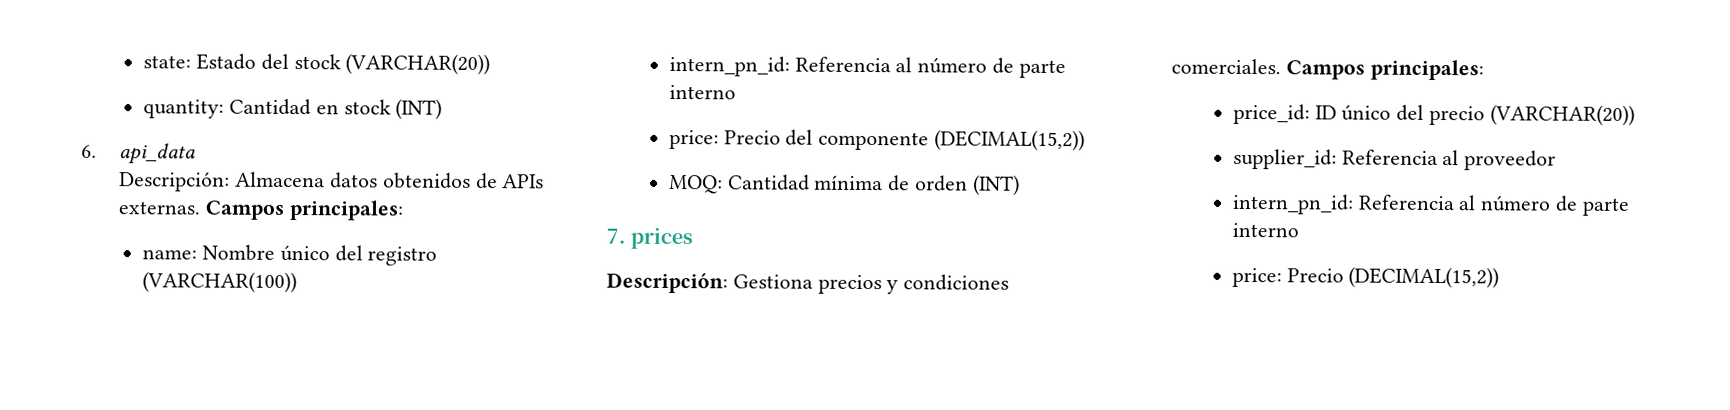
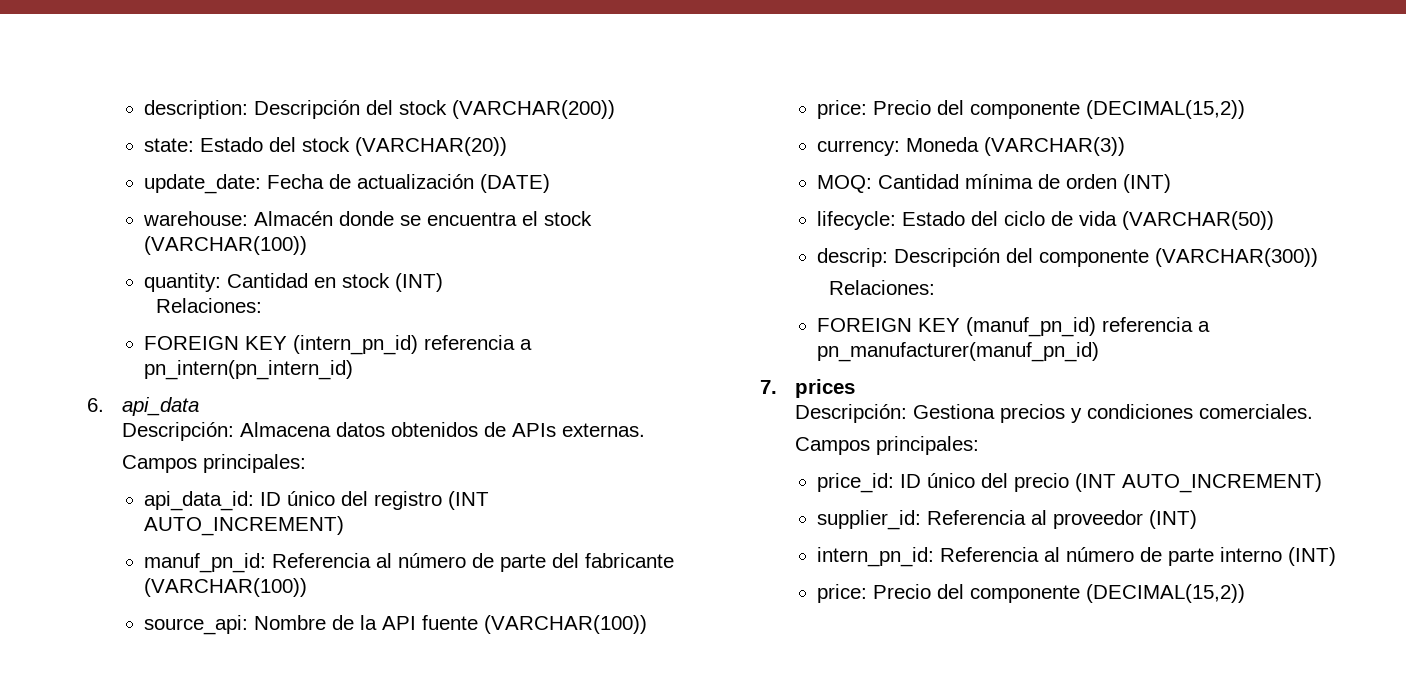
+ description: Descripción del stock (VARCHAR(200))
+ update_date: Fecha de actualización (DATE)
+ warehouse: Almacén donde se encuentra el stock (VARCHAR(100))
  quantity: Cantidad en stock (INT)
+ Relaciones:
+ FOREIGN KEY (intern_pn_id) referencia a pn_intern(pn_intern_id)
- Descripción: Almacena datos obtenidos de APIs externas. Campos principales:
- name: Nombre único del registro (VARCHAR(100))
- intern_pn_id: Referencia al número de parte interno
+ Descripción: Almacena datos obtenidos de APIs externas.
+ Campos principales:
+ api_data_id: ID único del registro (INT AUTO_INCREMENT)
+ manuf_pn_id: Referencia al número de parte del fabricante (VARCHAR(100))
+ source_api: Nombre de la API fuente (VARCHAR(100))
  price: Precio del componente (DECIMAL(15,2))
+ currency: Moneda (VARCHAR(3))
  MOQ: Cantidad mínima de orden (INT)
+ lifecycle: Estado del ciclo de vida (VARCHAR(50))
+ descrip: Descripción del componente (VARCHAR(300))
+ Relaciones:
+ FOREIGN KEY (manuf_pn_id) referencia a pn_manufacturer(manuf_pn_id)
  7. prices
- Descripción: Gestiona precios y condiciones comerciales. Campos principales:
- price_id: ID único del precio (VARCHAR(20))
- supplier_id: Referencia al proveedor
- intern_pn_id: Referencia al número de parte interno
- price: Precio (DECIMAL(15,2))
+ Descripción: Gestiona precios y condiciones comerciales.
+ Campos principales:
+ price_id: ID único del precio (INT AUTO_INCREMENT)
+ supplier_id: Referencia al proveedor (INT)
+ intern_pn_id: Referencia al número de parte interno (INT)
+ price: Precio del componente (DECIMAL(15,2))

